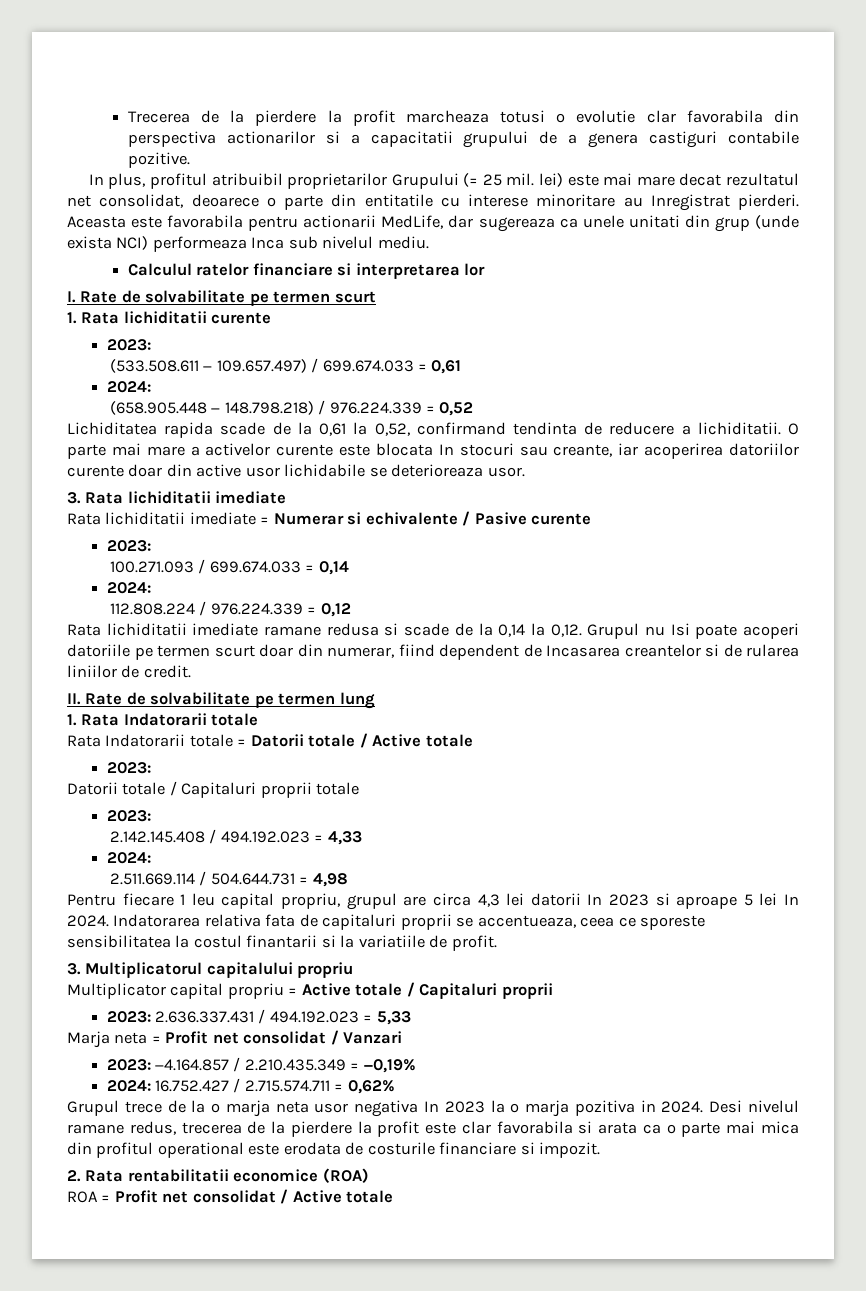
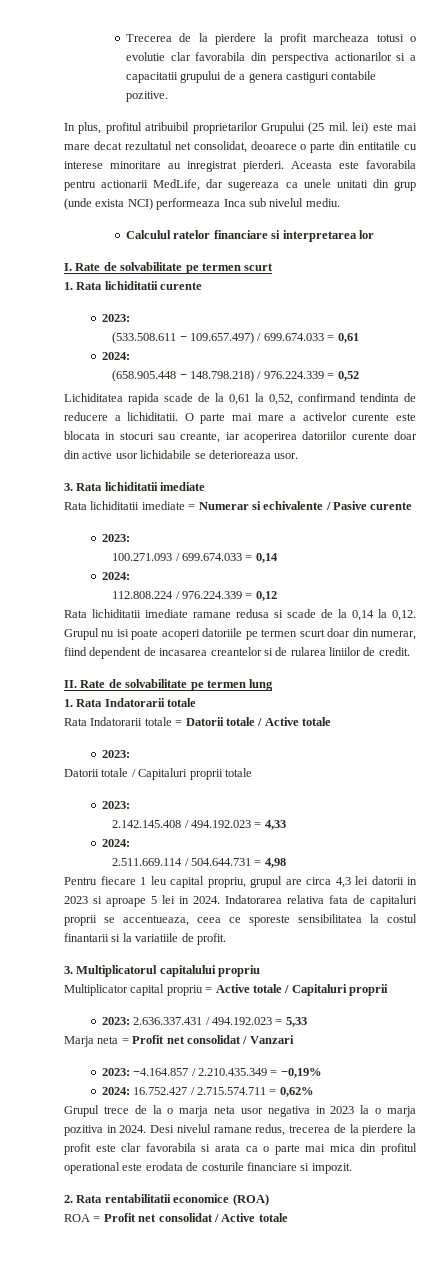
- In plus, profitul atribuibil proprietarilor Grupului (= 25 mil. lei) este mai mare decat rezultatul net consolidat, deoarece o parte din entitatile cu interese minoritare au Inregistrat pierderi.
+ In plus, profitul atribuibil proprietarilor Grupului (25 mil. lei) este mai mare decat rezultatul net consolidat, deoarece o parte din entitatile cu interese minoritare au inregistrat pierderi.
- O parte mai mare a activelor curente este blocata In stocuri sau creante, iar acoperirea datoriilor curente doar din active usor lichidabile se deterioreaza usor.
+ O parte mai mare a activelor curente este blocata in stocuri sau creante, iar acoperirea datoriilor curente doar din active usor lichidabile se deterioreaza usor.
- Grupul nu Isi poate acoperi datoriile pe termen scurt doar din numerar, fiind dependent de Incasarea creantelor si de rularea liniilor de credit.
+ Grupul nu isi poate acoperi datoriile pe termen scurt doar din numerar, fiind dependent de incasarea creantelor si de rularea liniilor de credit.
- Pentru fiecare 1 leu capital propriu, grupul are circa 4,3 lei datorii In 2023 si aproape 5 lei In 2024.
+ Pentru fiecare 1 leu capital propriu, grupul are circa 4,3 lei datorii in 2023 si aproape 5 lei in 2024.
- Grupul trece de la o marja neta usor negativa In 2023 la o marja pozitiva in 2024.
+ Grupul trece de la o marja neta usor negativa in 2023 la o marja pozitiva in 2024.

